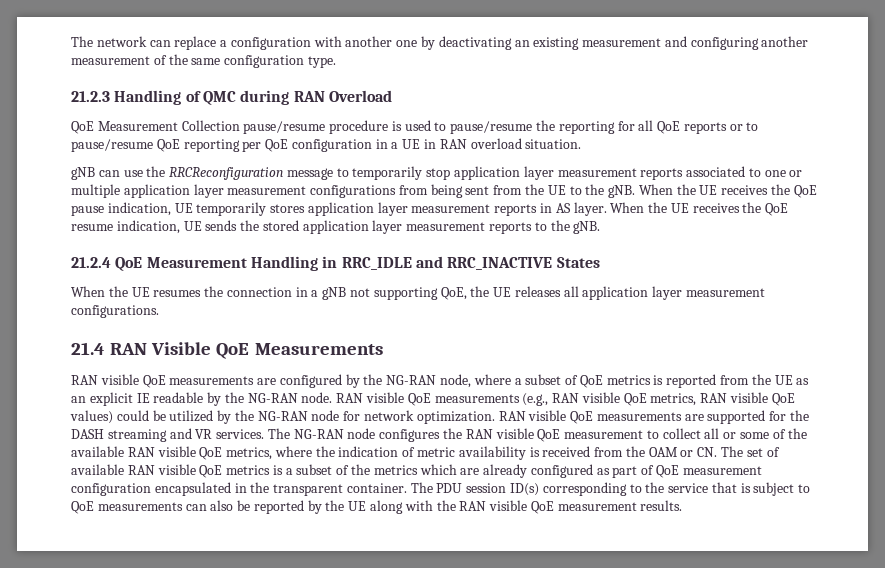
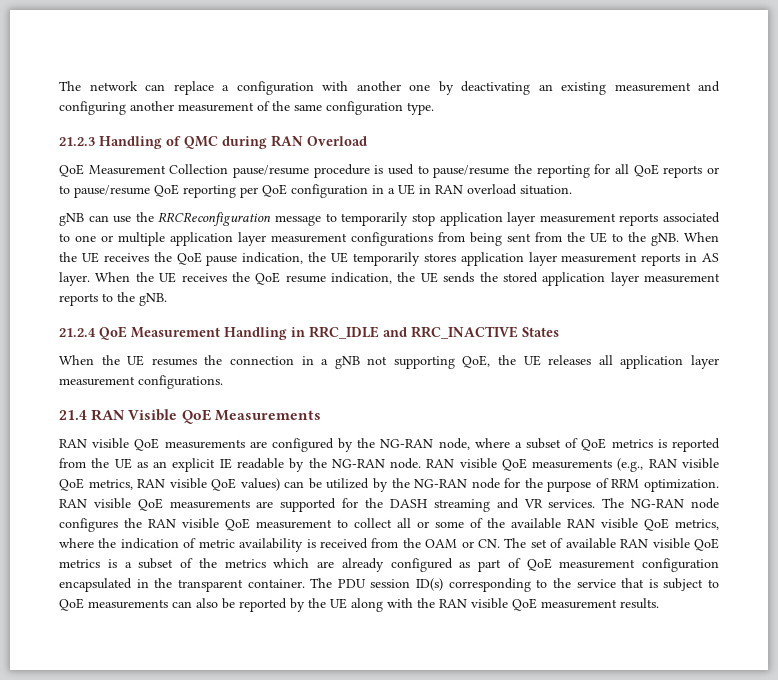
- When the UE receives the QoE pause indication, UE temporarily stores application layer measurement reports in AS layer.
+ When the UE receives the QoE pause indication, the UE temporarily stores application layer measurement reports in AS layer.
- When the UE receives the QoE resume indication, UE sends the stored application layer measurement reports to the gNB.
+ When the UE receives the QoE resume indication, the UE sends the stored application layer measurement reports to the gNB.
- RAN visible QoE measurements (e.g., RAN visible QoE metrics, RAN visible QoE values) could be utilized by the NG-RAN node for network optimization.
+ RAN visible QoE measurements (e.g., RAN visible QoE metrics, RAN visible QoE values) can be utilized by the NG-RAN node for the purpose of RRM optimization.

